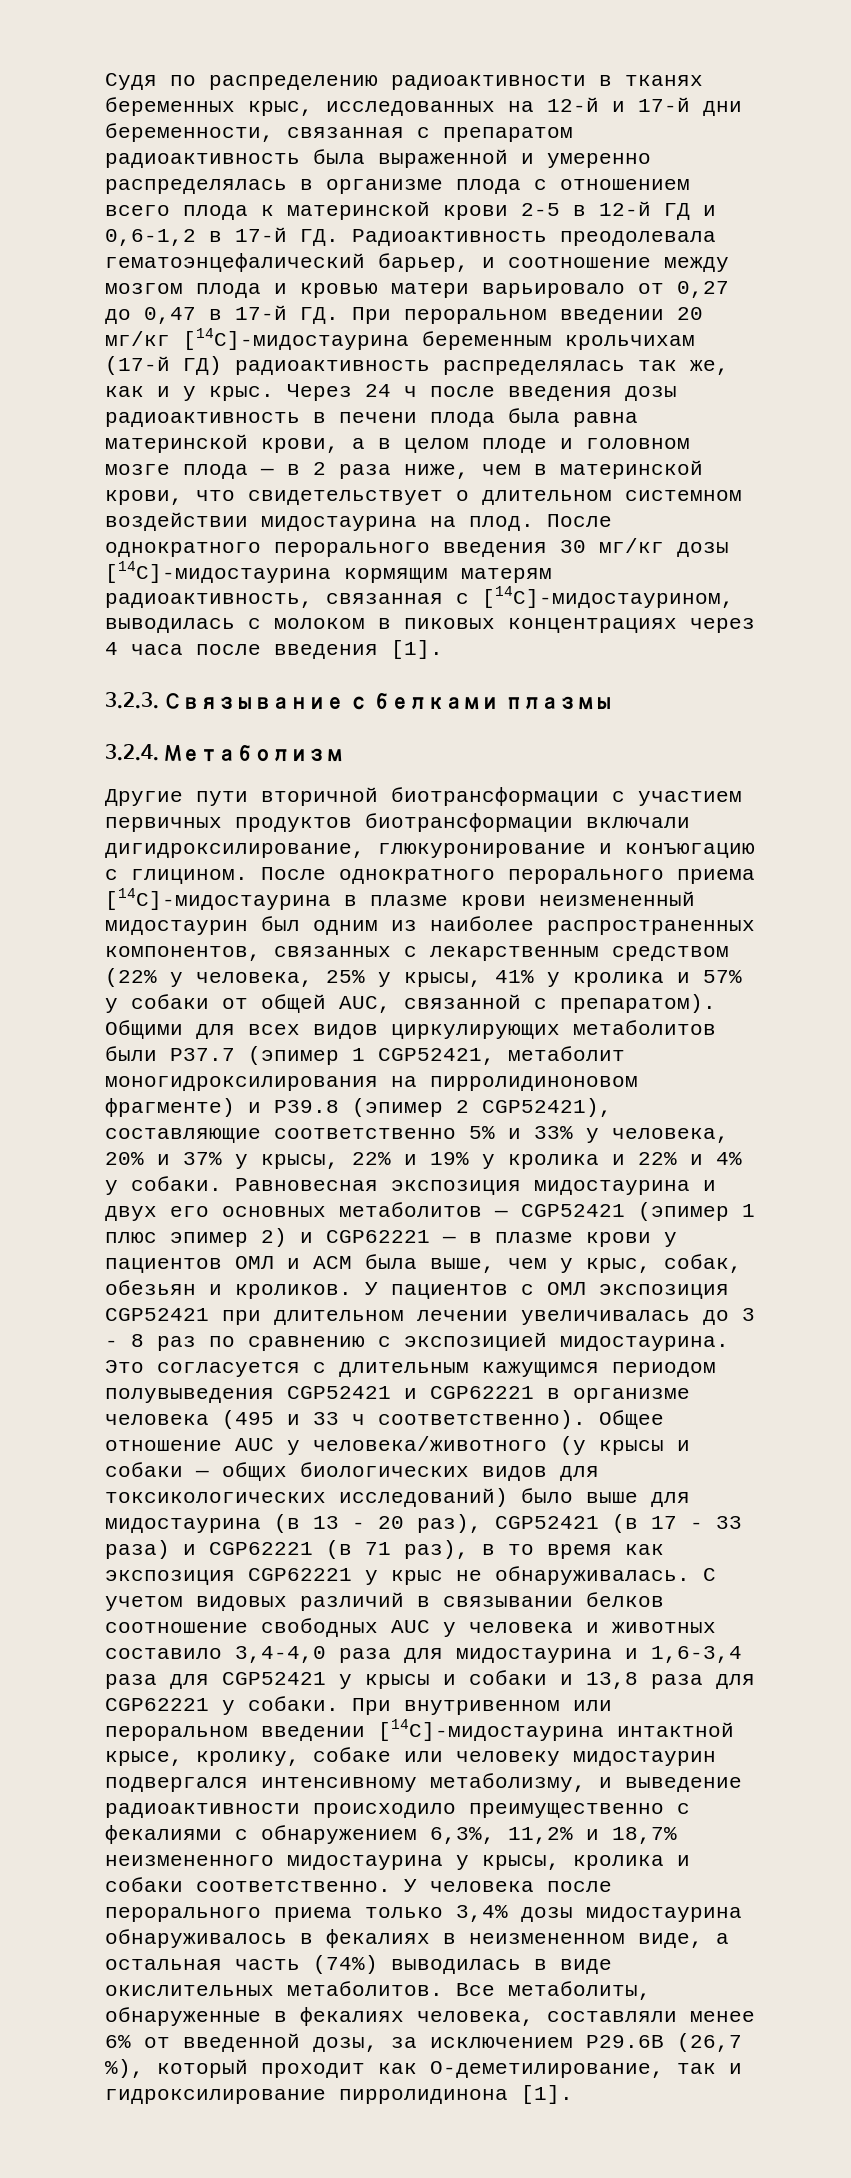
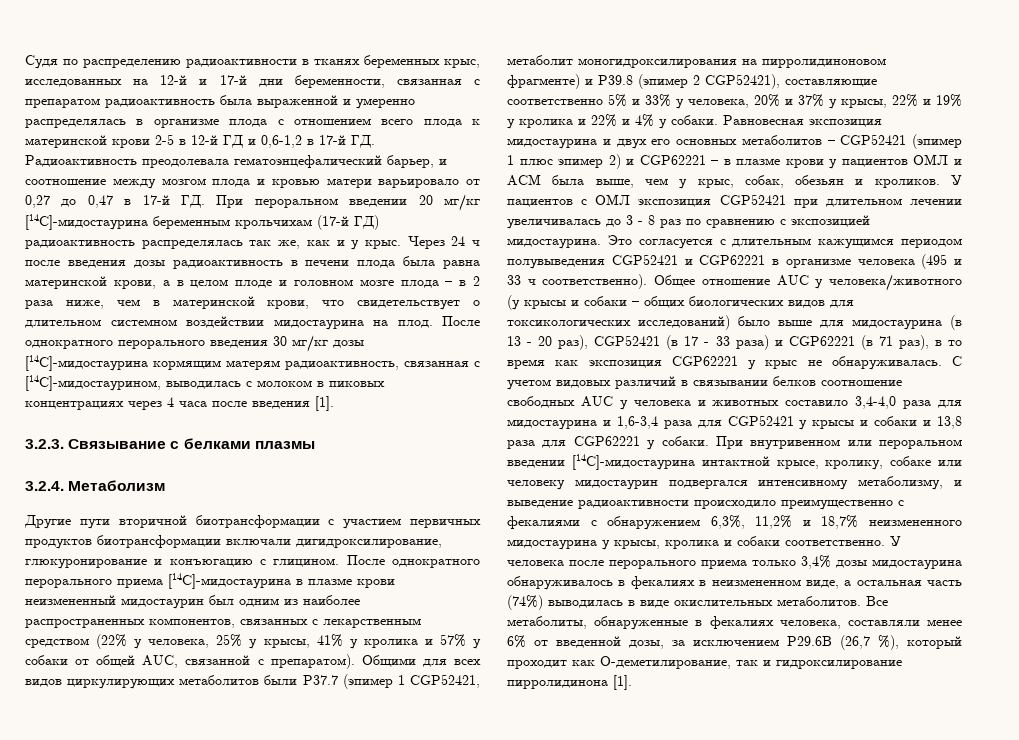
- Через 24 ч после введения дозы радиоактивность в печени плода была равна материнской крови, а в целом плоде и головном мозге плода — в 2 раза ниже, чем в материнской крови, что свидетельствует о длительном системном воздействии мидостаурина на плод.
+ Через 24 ч после введения дозы радиоактивность в печени плода была равна материнской крови, а в целом плоде и головном мозге плода – в 2 раза ниже, чем в материнской крови, что свидетельствует о длительном системном воздействии мидостаурина на плод.
- Равновесная экспозиция мидостаурина и двух его основных метаболитов — CGP52421 (эпимер 1 плюс эпимер 2) и CGP62221 — в плазме крови у пациентов ОМЛ и АСМ была выше, чем у крыс, собак, обезьян и кроликов.
+ Равновесная экспозиция мидостаурина и двух его основных метаболитов – CGP52421 (эпимер 1 плюс эпимер 2) и CGP62221 – в плазме крови у пациентов ОМЛ и АСМ была выше, чем у крыс, собак, обезьян и кроликов.
- Общее отношение AUC у человека/животного (у крысы и собаки — общих биологических видов для токсикологических исследований) было выше для мидостаурина (в 13 - 20 раз), CGP52421 (в 17 - 33 раза) и CGP62221 (в 71 раз), в то время как экспозиция CGP62221 у крыс не обнаруживалась.
+ Общее отношение AUC у человека/животного (у крысы и собаки – общих биологических видов для токсикологических исследований) было выше для мидостаурина (в 13 - 20 раз), CGP52421 (в 17 - 33 раза) и CGP62221 (в 71 раз), в то время как экспозиция CGP62221 у крыс не обнаруживалась.

